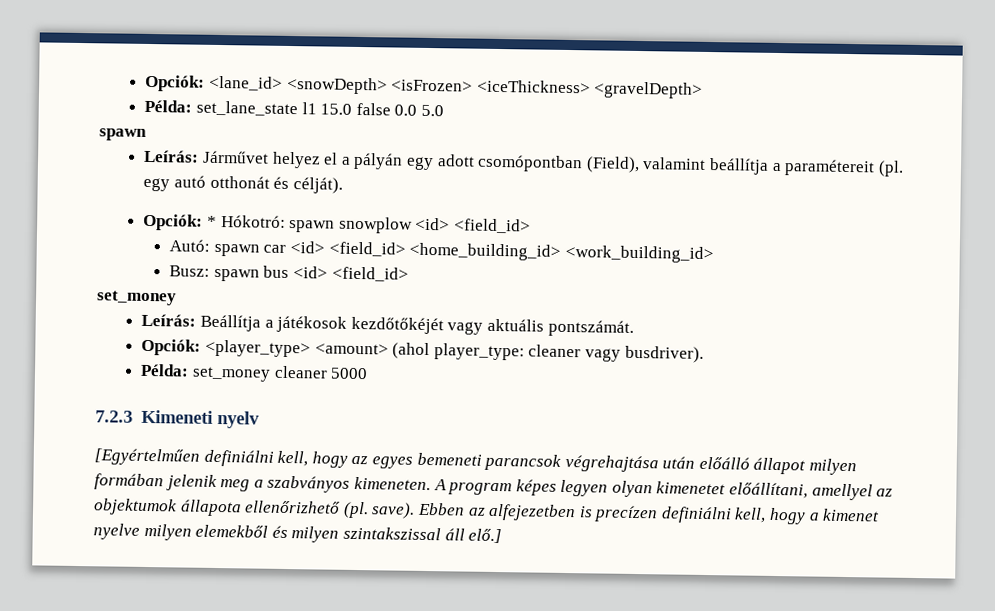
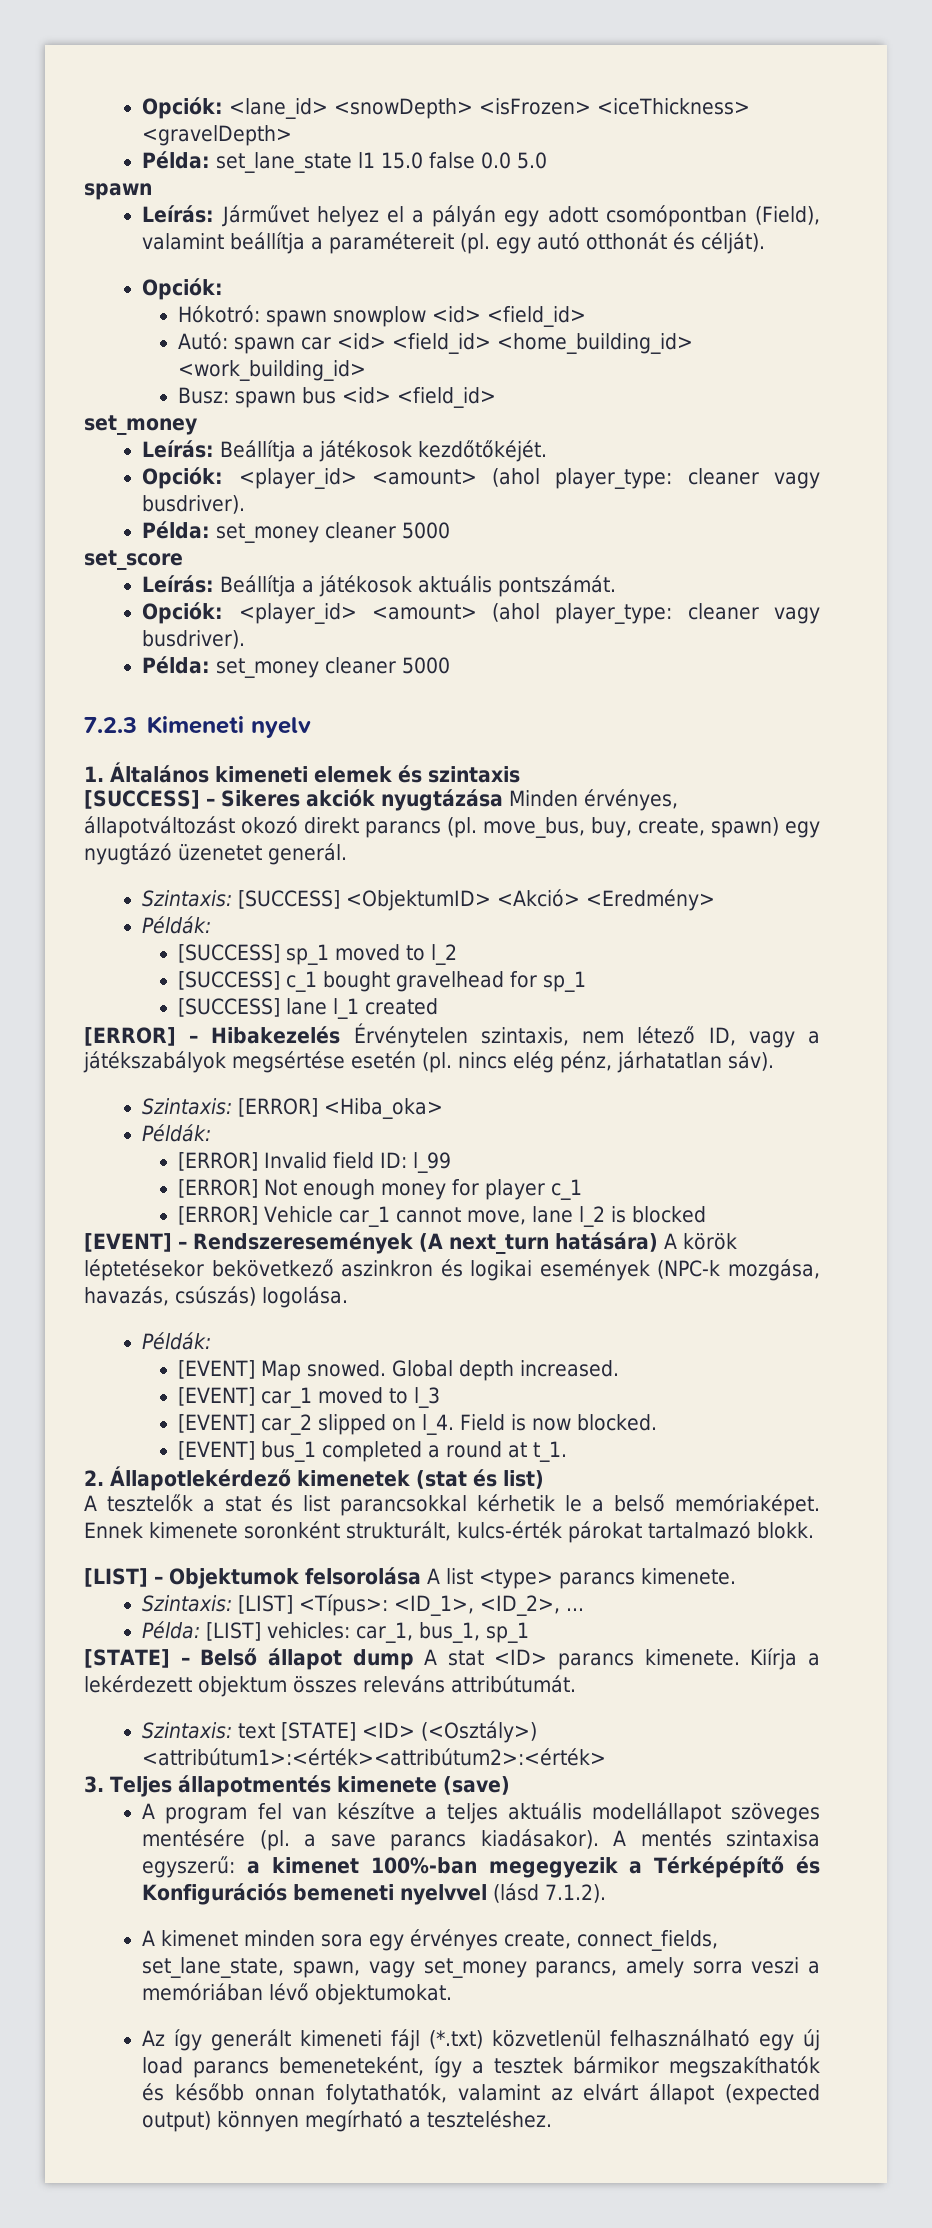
  Leírás: Járművet helyez el a pályán egy adott csomópontban (Field), valamint beállítja a paramétereit (pl. egy autó otthonát és célját).
- Opciók: * Hókotró: spawn snowplow <id> <field_id>
+ Opciók:
+ Hókotró: spawn snowplow <id> <field_id>
- Leírás: Beállítja a játékosok kezdőtőkéjét vagy aktuális pontszámát.
- Opciók: <player_type> <amount> (ahol player_type: cleaner vagy busdriver).
+ Leírás: Beállítja a játékosok kezdőtőkéjét.
+ Opciók: <player_id> <amount> (ahol player_type: cleaner vagy busdriver).
+ Példa: set_money cleaner 5000
+ set_score
+ Leírás: Beállítja a játékosok aktuális pontszámát.
+ Opciók: <player_id> <amount> (ahol player_type: cleaner vagy busdriver).
- [Egyértelműen definiálni kell, hogy az egyes bemeneti parancsok végrehajtása után előálló állapot milyen formában jelenik meg a szabványos kimeneten. A program képes legyen olyan kimenetet előállítani, amellyel az objektumok állapota ellenőrizhető (pl. save). Ebben az alfejezetben is precízen definiálni kell, hogy a kimenet nyelve milyen elemekből és milyen szintakszissal áll elő.]
+ 1. Általános kimeneti elemek és szintaxis
+ [SUCCESS] – Sikeres akciók nyugtázása Minden érvényes, állapotváltozást okozó direkt parancs (pl. move_bus, buy, create, spawn) egy nyugtázó üzenetet generál.
+ Szintaxis: [SUCCESS] <ObjektumID> <Akció> <Eredmény>
+ Példák:
+ [SUCCESS] sp_1 moved to l_2
+ [SUCCESS] c_1 bought gravelhead for sp_1
+ [SUCCESS] lane l_1 created
+ [ERROR] – Hibakezelés Érvénytelen szintaxis, nem létező ID, vagy a játékszabályok megsértése esetén (pl. nincs elég pénz, járhatatlan sáv).
+ Szintaxis: [ERROR] <Hiba_oka>
+ Példák:
+ [ERROR] Invalid field ID: l_99
+ [ERROR] Not enough money for player c_1
+ [ERROR] Vehicle car_1 cannot move, lane l_2 is blocked
+ [EVENT] – Rendszeresemények (A next_turn hatására) A körök léptetésekor bekövetkező aszinkron és logikai események (NPC-k mozgása, havazás, csúszás) logolása.
+ Példák:
+ [EVENT] Map snowed. Global depth increased.
+ [EVENT] car_1 moved to l_3
+ [EVENT] car_2 slipped on l_4. Field is now blocked.
+ [EVENT] bus_1 completed a round at t_1.
+ 2. Állapotlekérdező kimenetek (stat és list)
+ A tesztelők a stat és list parancsokkal kérhetik le a belső memóriaképet. Ennek kimenete soronként strukturált, kulcs-érték párokat tartalmazó blokk.
+ [LIST] – Objektumok felsorolása A list <type> parancs kimenete.
+ Szintaxis: [LIST] <Típus>: <ID_1>, <ID_2>, ...
+ Példa: [LIST] vehicles: car_1, bus_1, sp_1
+ [STATE] – Belső állapot dump A stat <ID> parancs kimenete. Kiírja a lekérdezett objektum összes releváns attribútumát.
+ Szintaxis: text [STATE] <ID> (<Osztály>) <attribútum1>:<érték><attribútum2>:<érték>
+ 3. Teljes állapotmentés kimenete (save)
+ A program fel van készítve a teljes aktuális modellállapot szöveges mentésére (pl. a save parancs kiadásakor). A mentés szintaxisa egyszerű: a kimenet 100%-ban megegyezik a Térképépítő és Konfigurációs bemeneti nyelvvel (lásd 7.1.2).
+ A kimenet minden sora egy érvényes create, connect_fields, set_lane_state, spawn, vagy set_money parancs, amely sorra veszi a memóriában lévő objektumokat.
+ Az így generált kimeneti fájl (*.txt) közvetlenül felhasználható egy új load parancs bemeneteként, így a tesztek bármikor megszakíthatók és később onnan folytathatók, valamint az elvárt állapot (expected output) könnyen megírható a teszteléshez.

